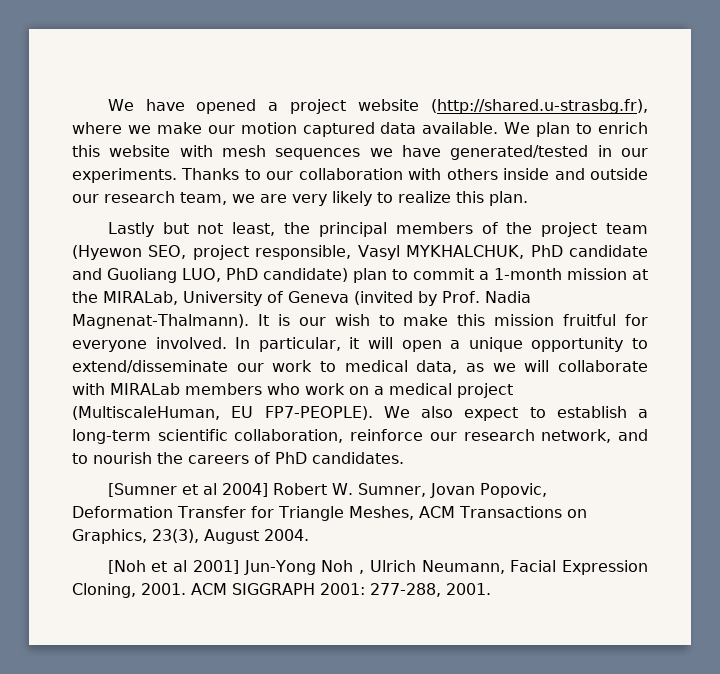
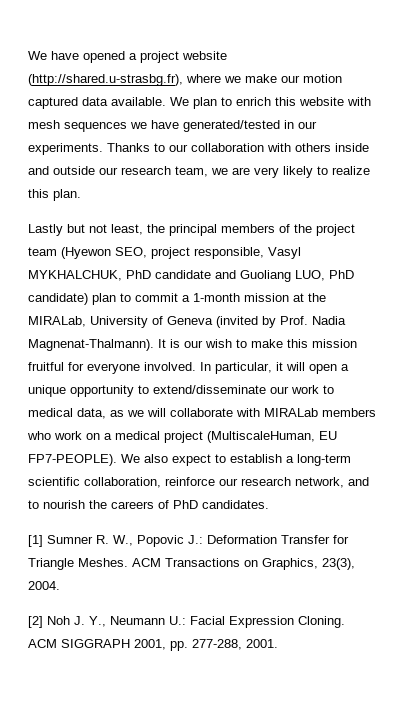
- [Sumner et al 2004] Robert W. Sumner, Jovan Popovic, Deformation Transfer for Triangle Meshes, ACM Transactions on Graphics, 23(3), August 2004.
+ [1] Sumner R. W., Popovic J.: Deformation Transfer for Triangle Meshes. ACM Transactions on Graphics, 23(3), 2004.
- [Noh et al 2001] Jun-Yong Noh , Ulrich Neumann, Facial Expression Cloning, 2001. ACM SIGGRAPH 2001: 277-288, 2001.
+ [2] Noh J. Y., Neumann U.: Facial Expression Cloning. ACM SIGGRAPH 2001, pp. 277-288, 2001.

